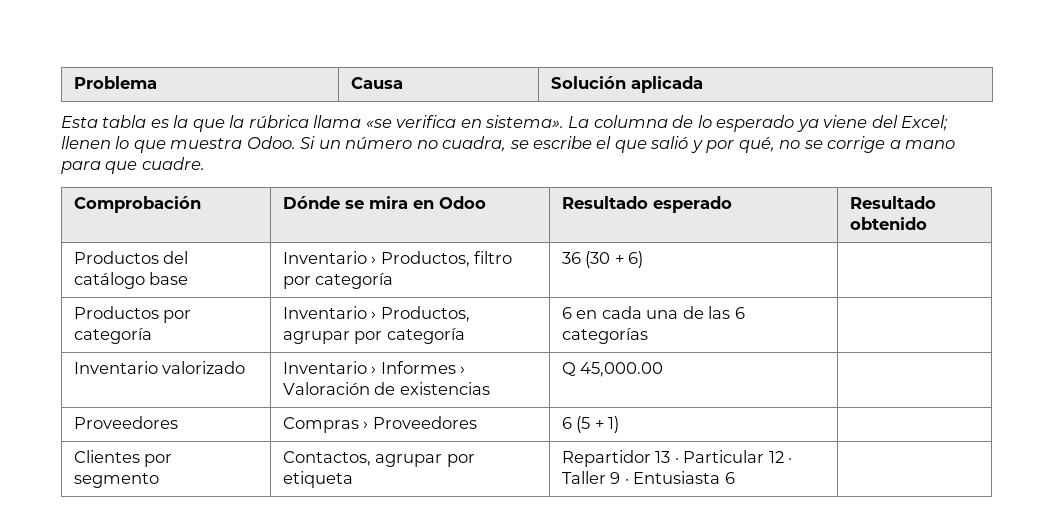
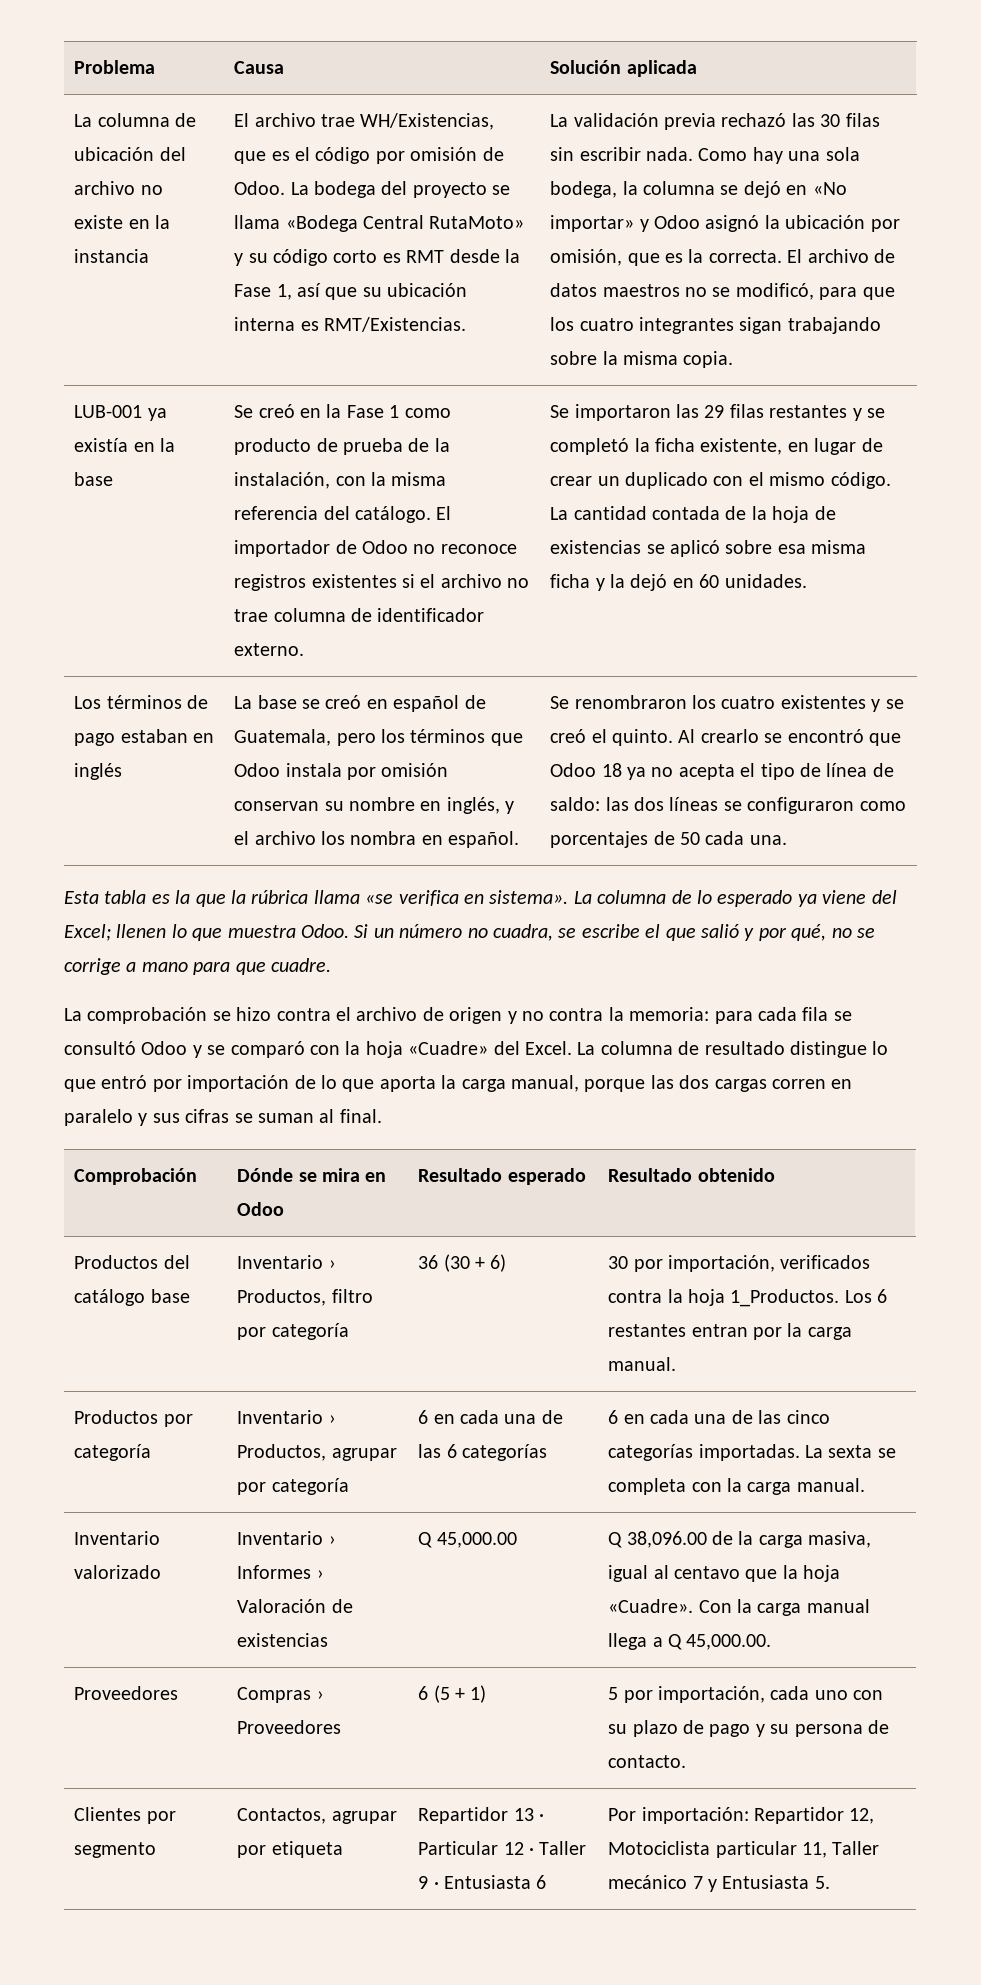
+ La columna de ubicación del archivo no existe en la instancia | El archivo trae WH/Existencias, que es el código por omisión de Odoo. La bodega del proyecto se llama «Bodega Central RutaMoto» y su código corto es RMT desde la Fase 1, así que su ubicación interna es RMT/Existencias. | La validación previa rechazó las 30 filas sin escribir nada. Como hay una sola bodega, la columna se dejó en «No importar» y Odoo asignó la ubicación por omisión, que es la correcta. El archivo de datos maestros no se modificó, para que los cuatro integrantes sigan trabajando sobre la misma copia.
+ LUB-001 ya existía en la base | Se creó en la Fase 1 como producto de prueba de la instalación, con la misma referencia del catálogo. El importador de Odoo no reconoce registros existentes si el archivo no trae columna de identificador externo. | Se importaron las 29 filas restantes y se completó la ficha existente, en lugar de crear un duplicado con el mismo código. La cantidad contada de la hoja de existencias se aplicó sobre esa misma ficha y la dejó en 60 unidades.
+ Los términos de pago estaban en inglés | La base se creó en español de Guatemala, pero los términos que Odoo instala por omisión conservan su nombre en inglés, y el archivo los nombra en español. | Se renombraron los cuatro existentes y se creó el quinto. Al crearlo se encontró que Odoo 18 ya no acepta el tipo de línea de saldo: las dos líneas se configuraron como porcentajes de 50 cada una.
+ La comprobación se hizo contra el archivo de origen y no contra la memoria: para cada fila se consultó Odoo y se comparó con la hoja «Cuadre» del Excel. La columna de resultado distingue lo que entró por importación de lo que aporta la carga manual, porque las dos cargas corren en paralelo y sus cifras se suman al final.
- Productos del catálogo base | Inventario › Productos, filtro por categoría | 36 (30 + 6) |
+ Productos del catálogo base | Inventario › Productos, filtro por categoría | 36 (30 + 6) | 30 por importación, verificados contra la hoja 1_Productos. Los 6 restantes entran por la carga manual.
- Productos por categoría | Inventario › Productos, agrupar por categoría | 6 en cada una de las 6 categorías |
+ Productos por categoría | Inventario › Productos, agrupar por categoría | 6 en cada una de las 6 categorías | 6 en cada una de las cinco categorías importadas. La sexta se completa con la carga manual.
- Inventario valorizado | Inventario › Informes › Valoración de existencias | Q 45,000.00 |
+ Inventario valorizado | Inventario › Informes › Valoración de existencias | Q 45,000.00 | Q 38,096.00 de la carga masiva, igual al centavo que la hoja «Cuadre». Con la carga manual llega a Q 45,000.00.
- Proveedores | Compras › Proveedores | 6 (5 + 1) |
+ Proveedores | Compras › Proveedores | 6 (5 + 1) | 5 por importación, cada uno con su plazo de pago y su persona de contacto.
- Clientes por segmento | Contactos, agrupar por etiqueta | Repartidor 13 · Particular 12 · Taller 9 · Entusiasta 6 |
+ Clientes por segmento | Contactos, agrupar por etiqueta | Repartidor 13 · Particular 12 · Taller 9 · Entusiasta 6 | Por importación: Repartidor 12, Motociclista particular 11, Taller mecánico 7 y Entusiasta 5.

